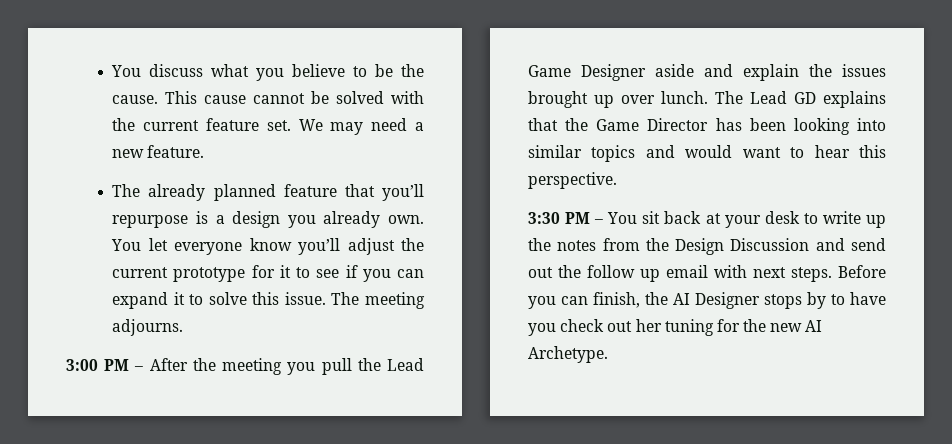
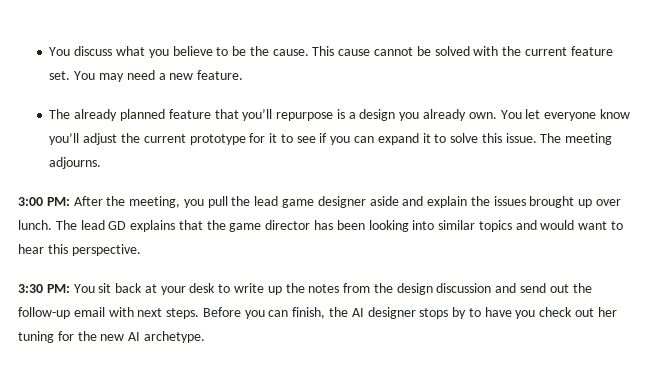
- We may need a new feature.
+ You may need a new feature.
- 3:00 PM – After the meeting you pull the Lead Game Designer aside and explain the issues brought up over lunch.
+ 3:00 PM: After the meeting, you pull the lead game designer aside and explain the issues brought up over lunch.
- The Lead GD explains that the Game Director has been looking into similar topics and would want to hear this perspective.
+ The lead GD explains that the game director has been looking into similar topics and would want to hear this perspective.
- 3:30 PM – You sit back at your desk to write up the notes from the Design Discussion and send out the follow up email with next steps.
+ 3:30 PM: You sit back at your desk to write up the notes from the design discussion and send out the follow-up email with next steps.
- Before you can finish, the AI Designer stops by to have you check out her tuning for the new AI Archetype.
+ Before you can finish, the AI designer stops by to have you check out her tuning for the new AI archetype.

